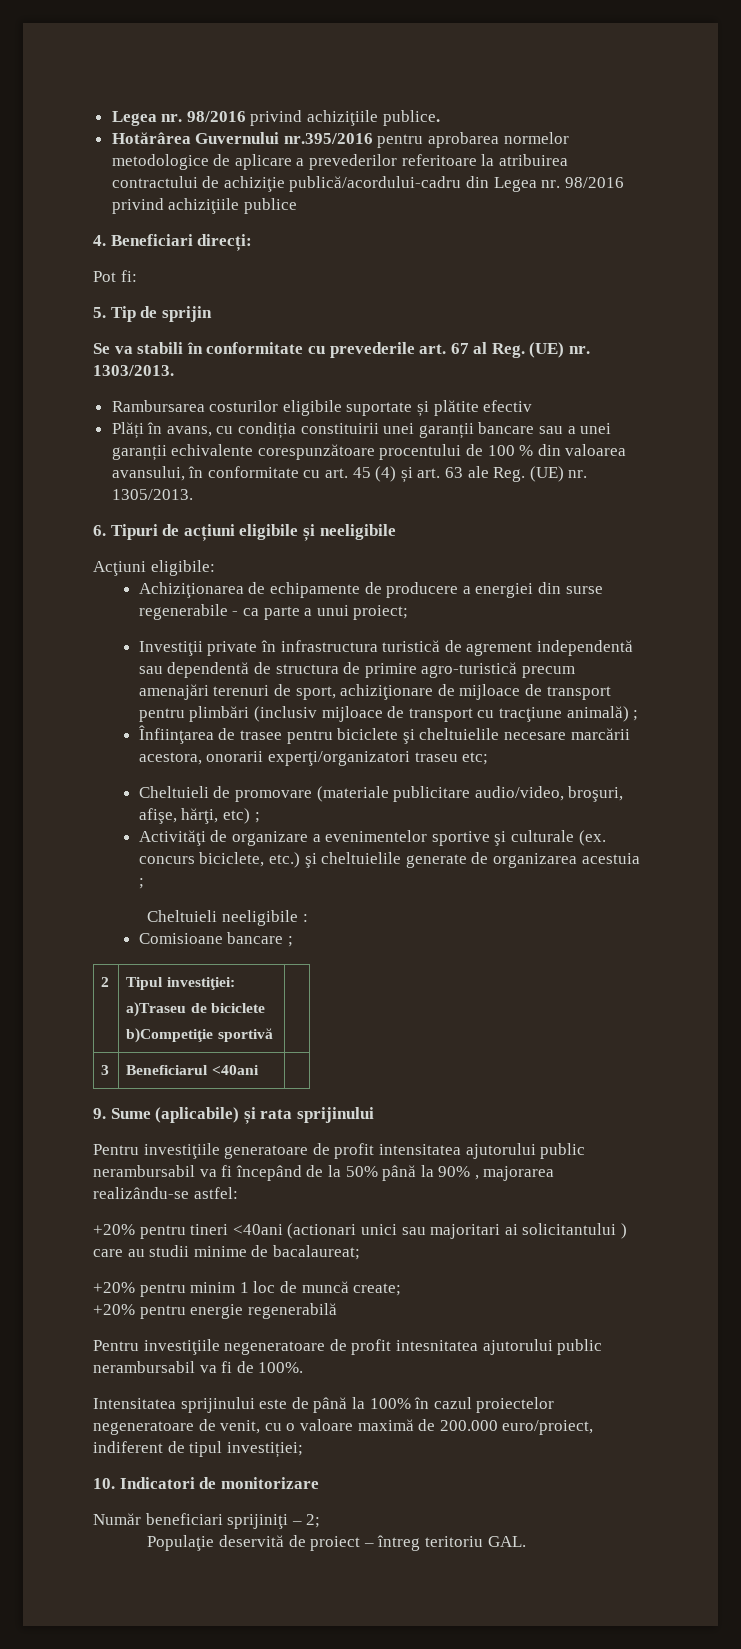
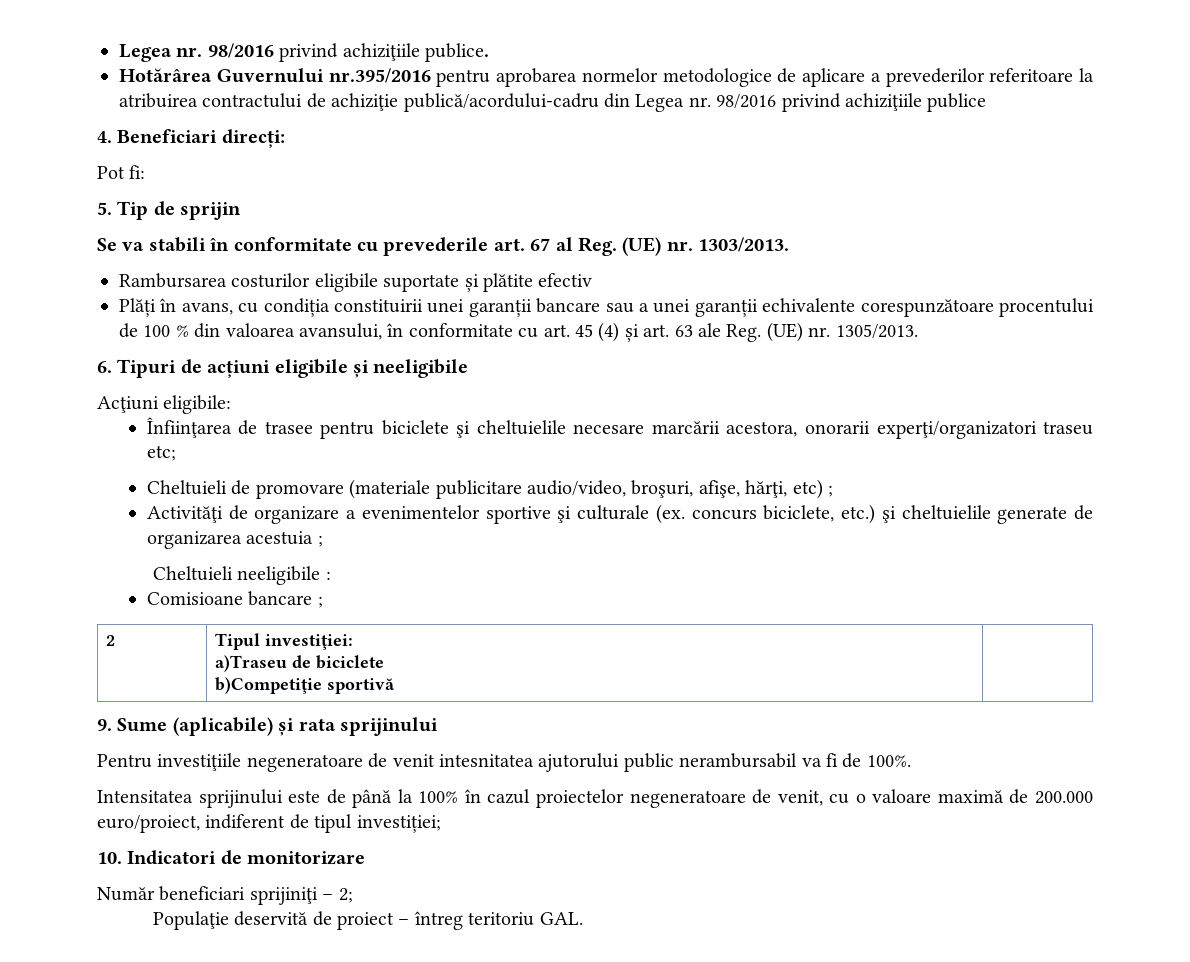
- Achiziţionarea de echipamente de producere a energiei din surse regenerabile - ca parte a unui proiect;
- Investiţii private în infrastructura turistică de agrement independentă sau dependentă de structura de primire agro-turistică precum amenajări terenuri de sport, achiziţionare de mijloace de transport pentru plimbări (inclusiv mijloace de transport cu tracţiune animală) ;
- 3 | Beneficiarul <40ani |
- Pentru investiţiile generatoare de profit intensitatea ajutorului public nerambursabil va fi începând de la 50% până la 90% , majorarea realizându-se astfel:
- +20% pentru tineri <40ani (actionari unici sau majoritari ai solicitantului ) care au studii minime de bacalaureat;
- +20% pentru minim 1 loc de muncă create;
- +20% pentru energie regenerabilă
- Pentru investiţiile negeneratoare de profit intesnitatea ajutorului public nerambursabil va fi de 100%.
+ Pentru investiţiile negeneratoare de venit intesnitatea ajutorului public nerambursabil va fi de 100%.

